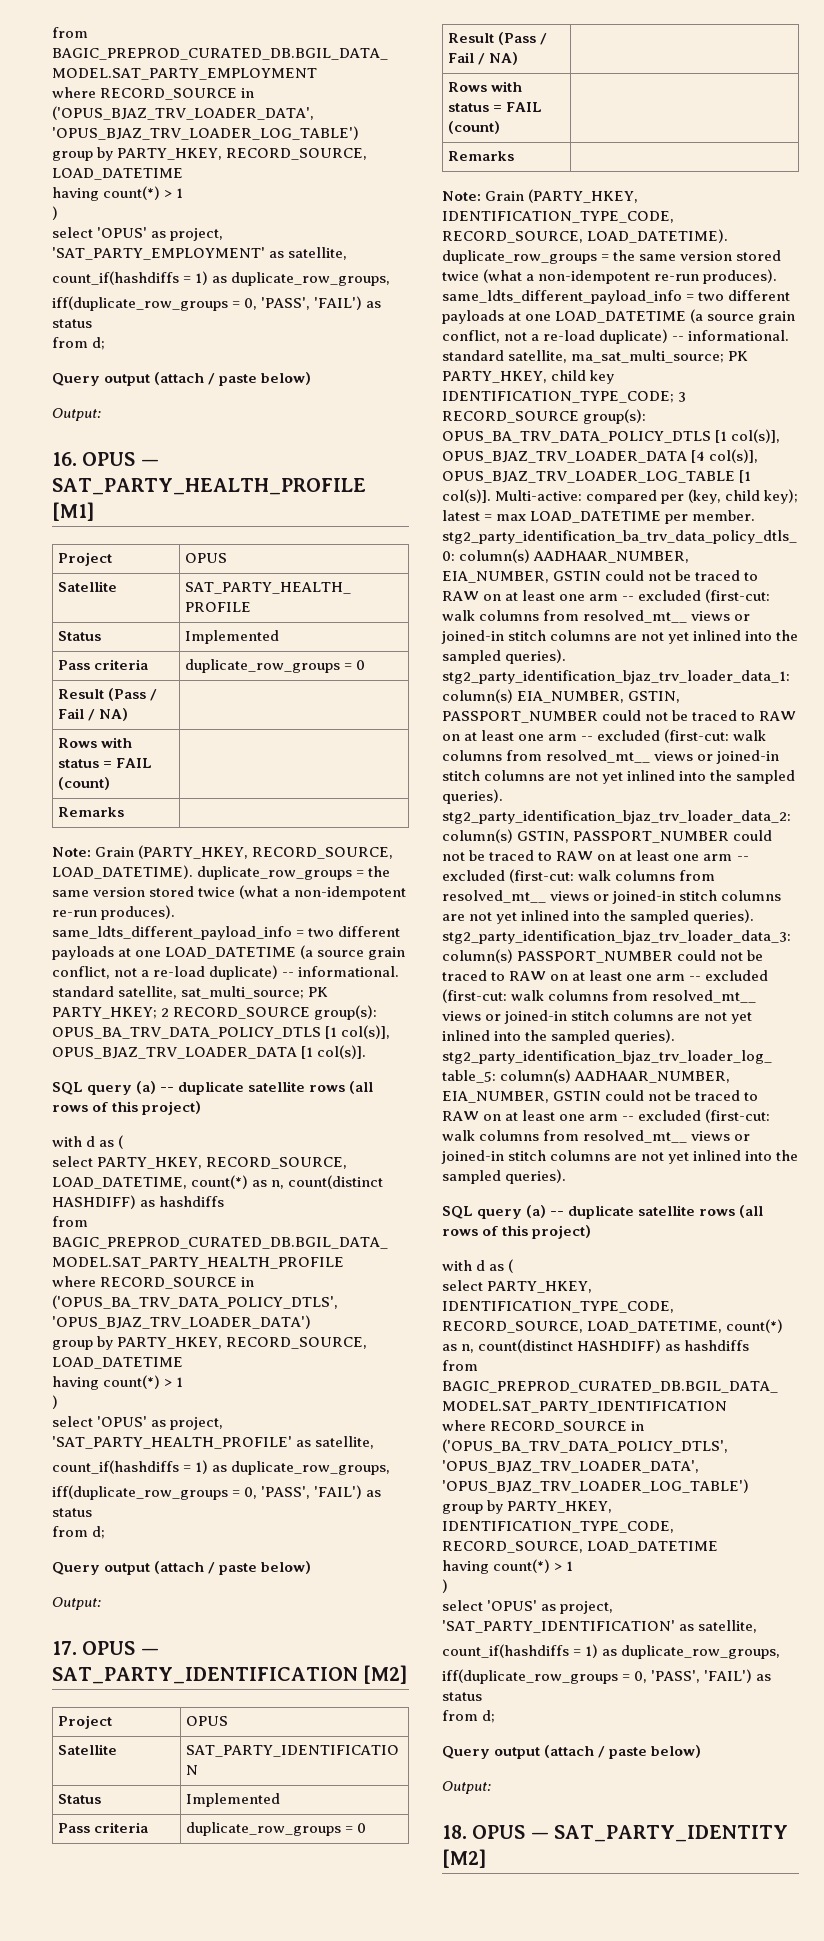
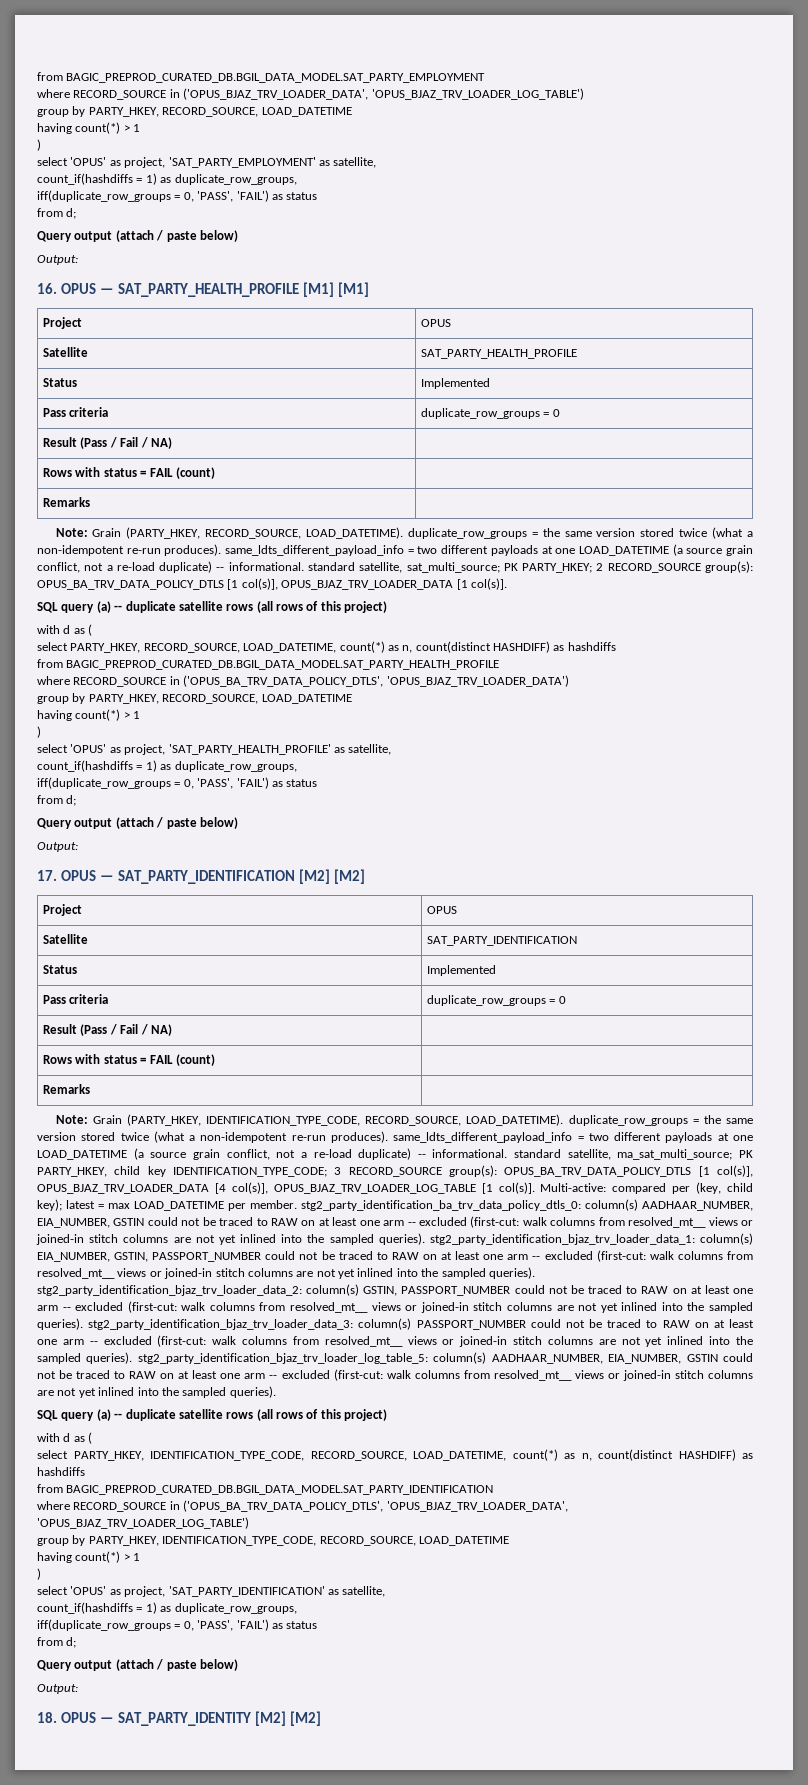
- 16. OPUS — SAT_PARTY_HEALTH_PROFILE [M1]
+ 16. OPUS — SAT_PARTY_HEALTH_PROFILE [M1] [M1]
- 17. OPUS — SAT_PARTY_IDENTIFICATION [M2]
+ 17. OPUS — SAT_PARTY_IDENTIFICATION [M2] [M2]
- 18. OPUS — SAT_PARTY_IDENTITY [M2]
+ 18. OPUS — SAT_PARTY_IDENTITY [M2] [M2]

